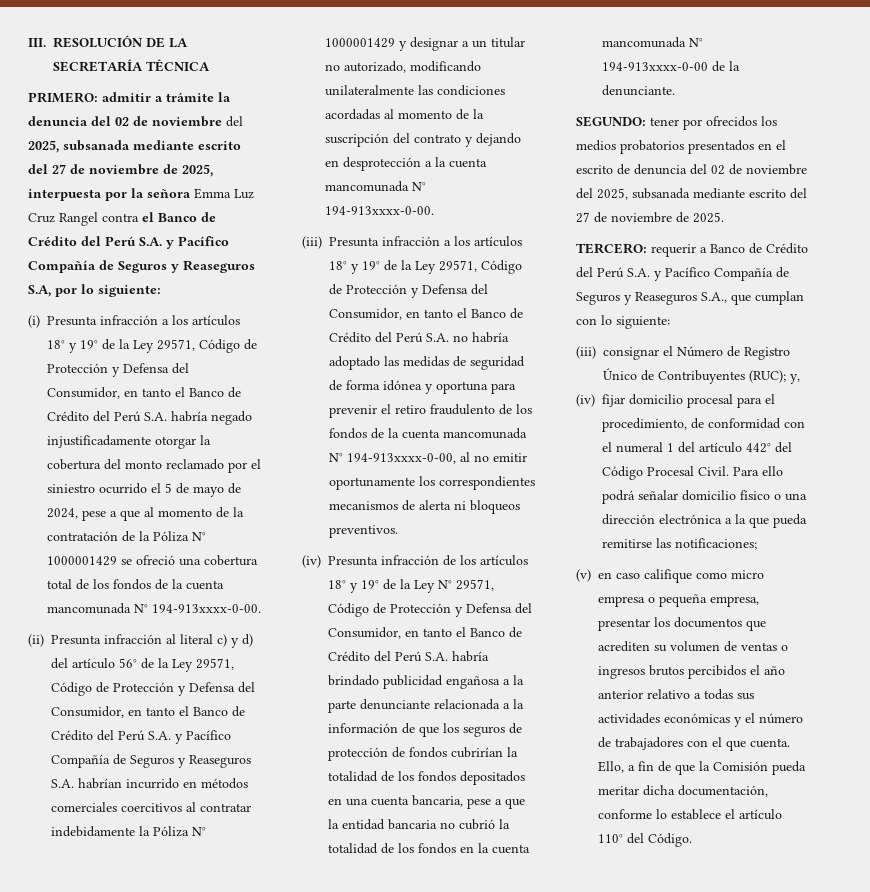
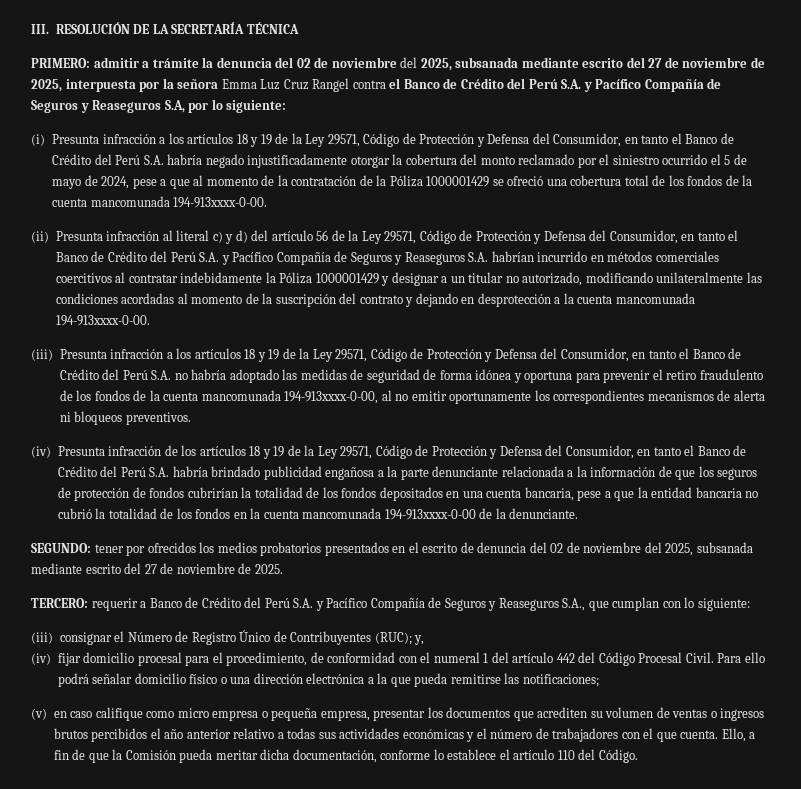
- (i) Presunta infracción a los artículos 18° y 19° de la Ley 29571, Código de Protección y Defensa del Consumidor, en tanto el Banco de Crédito del Perú S.A. habría negado injustificadamente otorgar la cobertura del monto reclamado por el siniestro ocurrido el 5 de mayo de 2024, pese a que al momento de la contratación de la Póliza N° 1000001429 se ofreció una cobertura total de los fondos de la cuenta mancomunada N° 194-913xxxx-0-00.
+ (i) Presunta infracción a los artículos 18 y 19 de la Ley 29571, Código de Protección y Defensa del Consumidor, en tanto el Banco de Crédito del Perú S.A. habría negado injustificadamente otorgar la cobertura del monto reclamado por el siniestro ocurrido el 5 de mayo de 2024, pese a que al momento de la contratación de la Póliza 1000001429 se ofreció una cobertura total de los fondos de la cuenta mancomunada 194-913xxxx-0-00.
- (ii) Presunta infracción al literal c) y d) del artículo 56° de la Ley 29571, Código de Protección y Defensa del Consumidor, en tanto el Banco de Crédito del Perú S.A. y Pacífico Compañía de Seguros y Reaseguros S.A. habrían incurrido en métodos comerciales coercitivos al contratar indebidamente la Póliza N° 1000001429 y designar a un titular no autorizado, modificando unilateralmente las condiciones acordadas al momento de la suscripción del contrato y dejando en desprotección a la cuenta mancomunada N° 194-913xxxx-0-00.
+ (ii) Presunta infracción al literal c) y d) del artículo 56 de la Ley 29571, Código de Protección y Defensa del Consumidor, en tanto el Banco de Crédito del Perú S.A. y Pacífico Compañía de Seguros y Reaseguros S.A. habrían incurrido en métodos comerciales coercitivos al contratar indebidamente la Póliza 1000001429 y designar a un titular no autorizado, modificando unilateralmente las condiciones acordadas al momento de la suscripción del contrato y dejando en desprotección a la cuenta mancomunada 194-913xxxx-0-00.
- (iii) Presunta infracción a los artículos 18° y 19° de la Ley 29571, Código de Protección y Defensa del Consumidor, en tanto el Banco de Crédito del Perú S.A. no habría adoptado las medidas de seguridad de forma idónea y oportuna para prevenir el retiro fraudulento de los fondos de la cuenta mancomunada N° 194-913xxxx-0-00, al no emitir oportunamente los correspondientes mecanismos de alerta ni bloqueos preventivos.
+ (iii) Presunta infracción a los artículos 18 y 19 de la Ley 29571, Código de Protección y Defensa del Consumidor, en tanto el Banco de Crédito del Perú S.A. no habría adoptado las medidas de seguridad de forma idónea y oportuna para prevenir el retiro fraudulento de los fondos de la cuenta mancomunada 194-913xxxx-0-00, al no emitir oportunamente los correspondientes mecanismos de alerta ni bloqueos preventivos.
- (iv) Presunta infracción de los artículos 18° y 19° de la Ley N° 29571, Código de Protección y Defensa del Consumidor, en tanto el Banco de Crédito del Perú S.A. habría brindado publicidad engañosa a la parte denunciante relacionada a la información de que los seguros de protección de fondos cubrirían la totalidad de los fondos depositados en una cuenta bancaria, pese a que la entidad bancaria no cubrió la totalidad de los fondos en la cuenta mancomunada N° 194-913xxxx-0-00 de la denunciante.
+ (iv) Presunta infracción de los artículos 18 y 19 de la Ley 29571, Código de Protección y Defensa del Consumidor, en tanto el Banco de Crédito del Perú S.A. habría brindado publicidad engañosa a la parte denunciante relacionada a la información de que los seguros de protección de fondos cubrirían la totalidad de los fondos depositados en una cuenta bancaria, pese a que la entidad bancaria no cubrió la totalidad de los fondos en la cuenta mancomunada 194-913xxxx-0-00 de la denunciante.
- (iv) fijar domicilio procesal para el procedimiento, de conformidad con el numeral 1 del artículo 442° del Código Procesal Civil.
+ (iv) fijar domicilio procesal para el procedimiento, de conformidad con el numeral 1 del artículo 442 del Código Procesal Civil.
- Ello, a fin de que la Comisión pueda meritar dicha documentación, conforme lo establece el artículo 110° del Código.
+ Ello, a fin de que la Comisión pueda meritar dicha documentación, conforme lo establece el artículo 110 del Código.

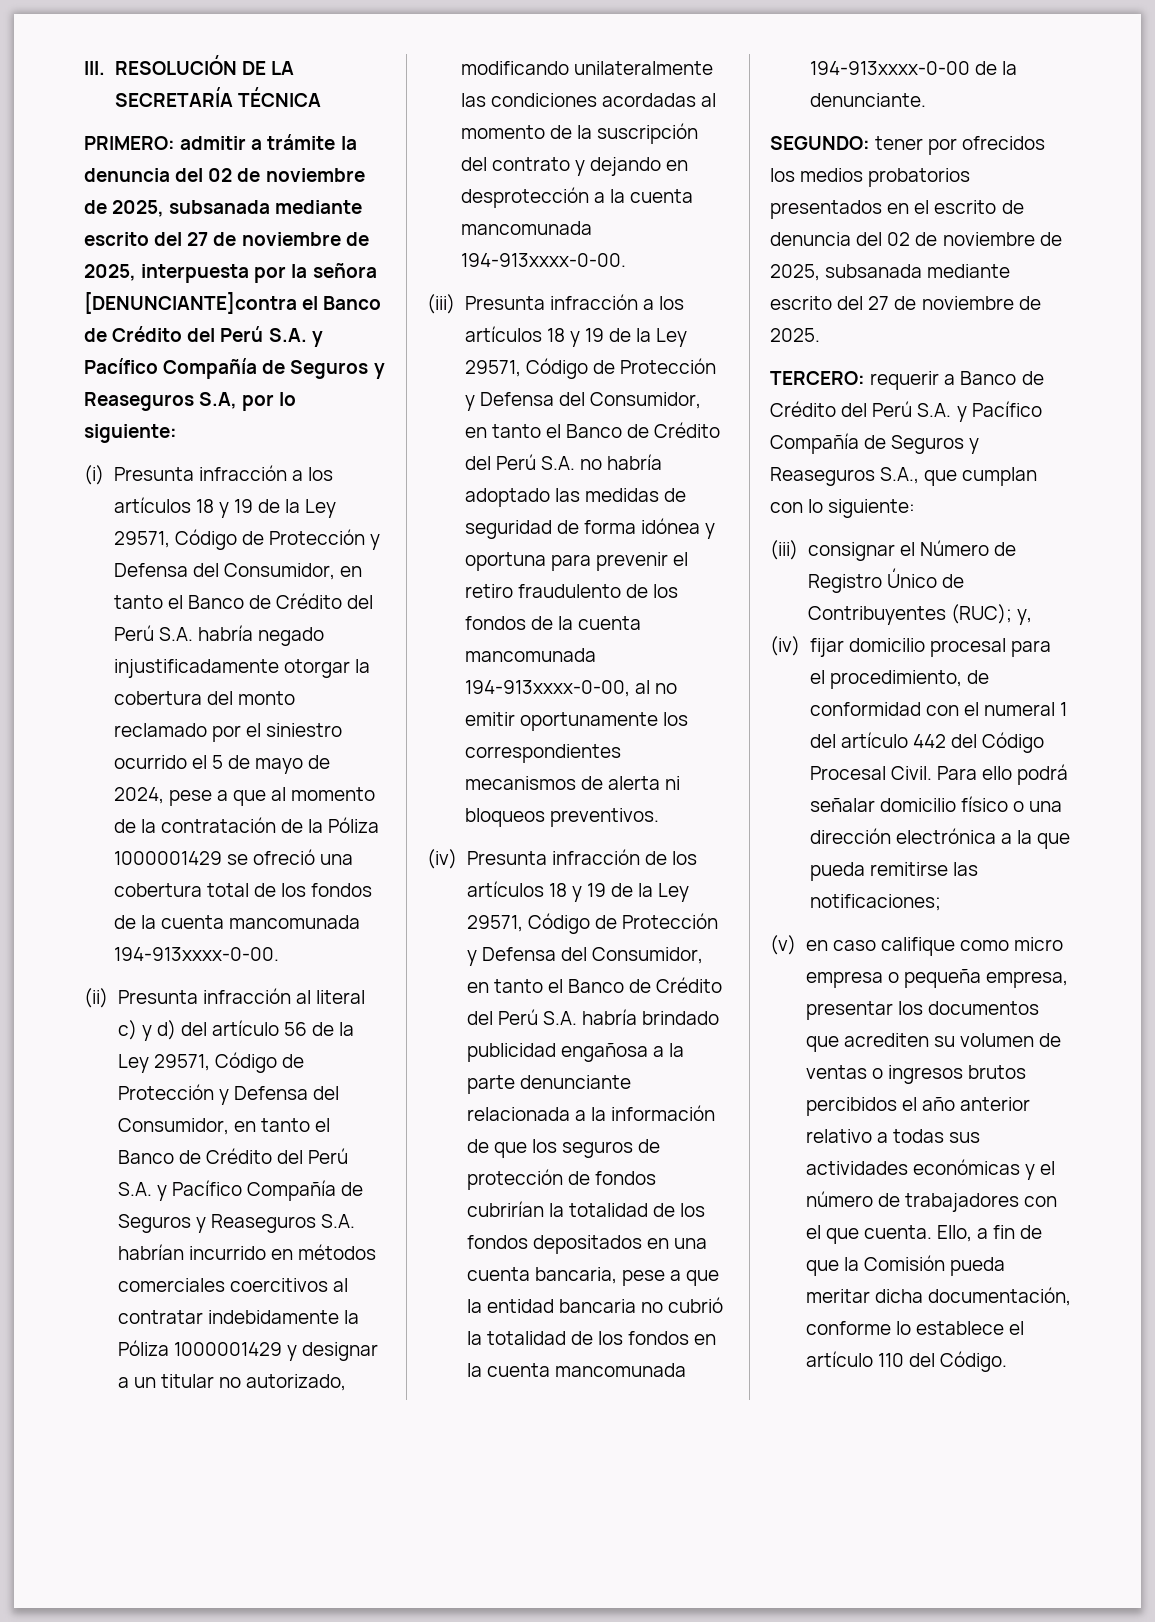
- PRIMERO: admitir a trámite la denuncia del 02 de noviembre del 2025, subsanada mediante escrito del 27 de noviembre de 2025, interpuesta por la señora Emma Luz Cruz Rangel contra el Banco de Crédito del Perú S.A. y Pacífico Compañía de Seguros y Reaseguros S.A, por lo siguiente:
+ PRIMERO: admitir a trámite la denuncia del 02 de noviembre de 2025, subsanada mediante escrito del 27 de noviembre de 2025, interpuesta por la señora [DENUNCIANTE]contra el Banco de Crédito del Perú S.A. y Pacífico Compañía de Seguros y Reaseguros S.A, por lo siguiente:
- SEGUNDO: tener por ofrecidos los medios probatorios presentados en el escrito de denuncia del 02 de noviembre del 2025, subsanada mediante escrito del 27 de noviembre de 2025.
+ SEGUNDO: tener por ofrecidos los medios probatorios presentados en el escrito de denuncia del 02 de noviembre de 2025, subsanada mediante escrito del 27 de noviembre de 2025.

